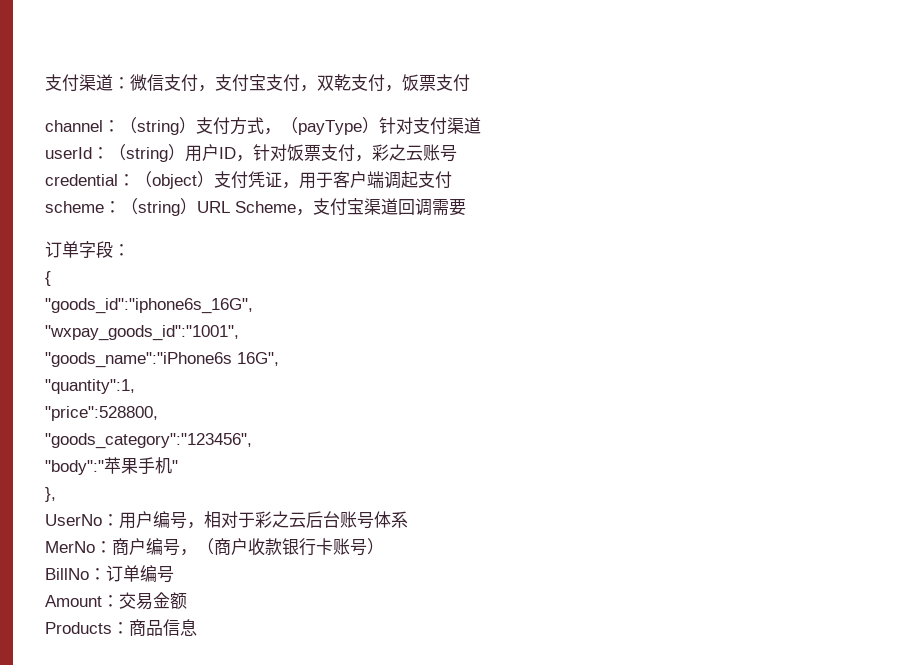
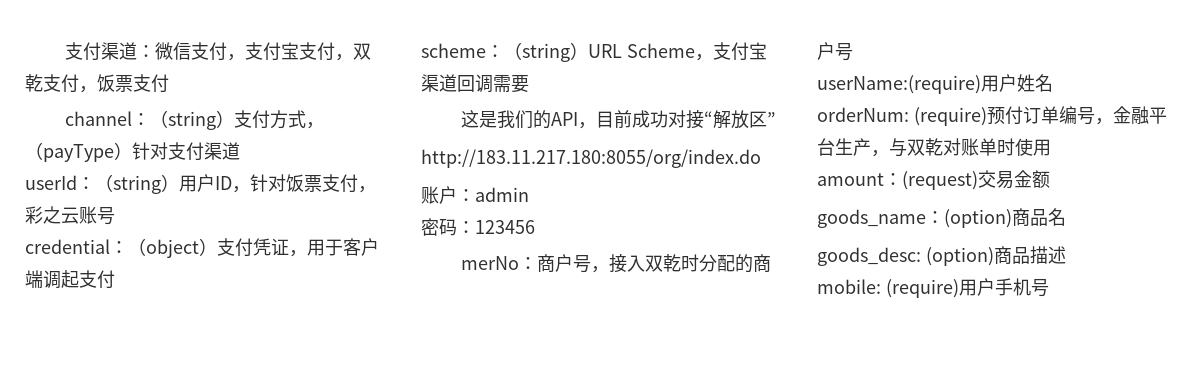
- 订单字段：
- {
- "goods_id":"iphone6s_16G",
- "wxpay_goods_id":"1001",
- "goods_name":"iPhone6s 16G",
- "quantity":1,
- "price":528800,
- "goods_category":"123456",
- "body":"苹果手机"
- },
- UserNo：用户编号，相对于彩之云后台账号体系
- MerNo：商户编号，（商户收款银行卡账号）
- BillNo：订单编号
- Amount：交易金额
- Products：商品信息
+ 这是我们的API，目前成功对接“解放区”
+ http://183.11.217.180:8055/org/index.do
+ 账户：admin
+ 密码：123456
+ merNo：商户号，接入双乾时分配的商户号
+ userName:(require)用户姓名
+ orderNum: (require)预付订单编号，金融平台生产，与双乾对账单时使用
+ amount：(request)交易金额
+ goods_name：(option)商品名
+ goods_desc: (option)商品描述
+ mobile: (require)用户手机号

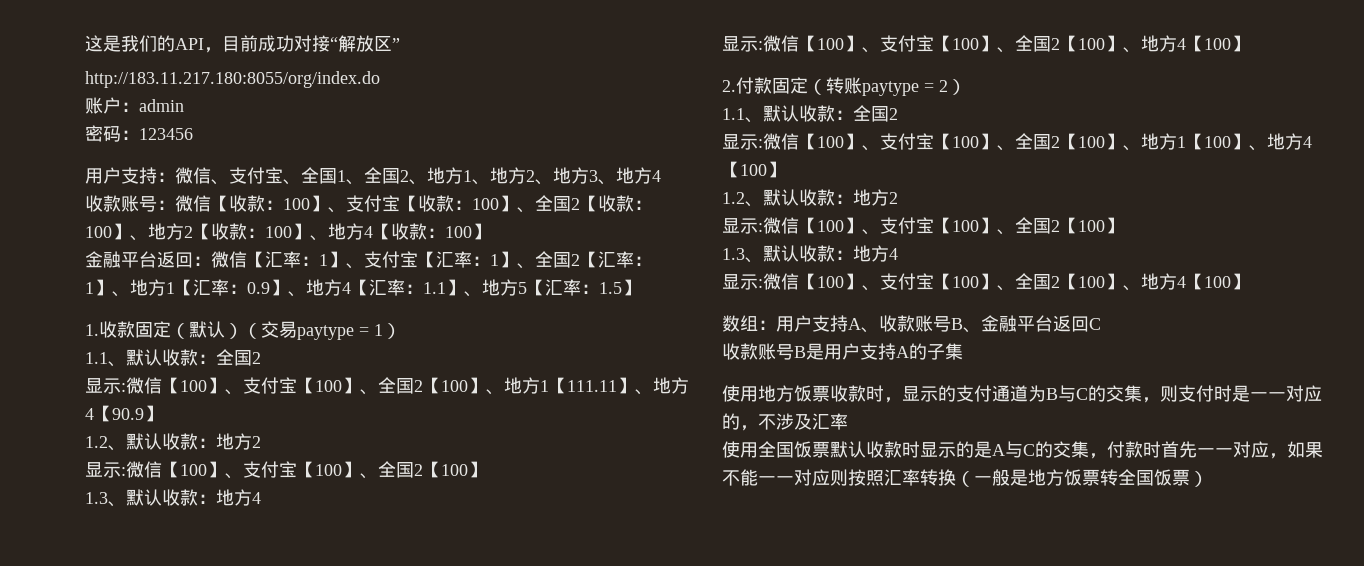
- 支付渠道：微信支付，支付宝支付，双乾支付，饭票支付
- channel：（string）支付方式，（payType）针对支付渠道
- userId：（string）用户ID，针对饭票支付，彩之云账号
- credential：（object）支付凭证，用于客户端调起支付
- scheme：（string）URL Scheme，支付宝渠道回调需要
- merNo：商户号，接入双乾时分配的商户号
- userName:(require)用户姓名
- orderNum: (require)预付订单编号，金融平台生产，与双乾对账单时使用
- amount：(request)交易金额
- goods_name：(option)商品名
- goods_desc: (option)商品描述
- mobile: (require)用户手机号
+ 用户支持：微信、支付宝、全国1、全国2、地方1、地方2、地方3、地方4
+ 收款账号：微信【收款：100】、支付宝【收款：100】、全国2【收款：100】、地方2【收款：100】、地方4【收款：100】
+ 金融平台返回：微信【汇率：1】、支付宝【汇率：1】、全国2【汇率：1】、地方1【汇率：0.9】、地方4【汇率：1.1】、地方5【汇率：1.5】
+ 1.收款固定（默认）（交易paytype = 1）
+ 1.1、默认收款：全国2
+ 显示:微信【100】、支付宝【100】、全国2【100】、地方1【111.11】、地方4【90.9】
+ 1.2、默认收款：地方2
+ 显示:微信【100】、支付宝【100】、全国2【100】
+ 1.3、默认收款：地方4
+ 显示:微信【100】、支付宝【100】、全国2【100】、地方4【100】
+ 2.付款固定（转账paytype = 2）
+ 1.1、默认收款：全国2
+ 显示:微信【100】、支付宝【100】、全国2【100】、地方1【100】、地方4【100】
+ 1.2、默认收款：地方2
+ 显示:微信【100】、支付宝【100】、全国2【100】
+ 1.3、默认收款：地方4
+ 显示:微信【100】、支付宝【100】、全国2【100】、地方4【100】
+ 数组：用户支持A、收款账号B、金融平台返回C
+ 收款账号B是用户支持A的子集
+ 使用地方饭票收款时，显示的支付通道为B与C的交集，则支付时是一一对应的，不涉及汇率
+ 使用全国饭票默认收款时显示的是A与C的交集，付款时首先一一对应，如果不能一一对应则按照汇率转换（一般是地方饭票转全国饭票）

